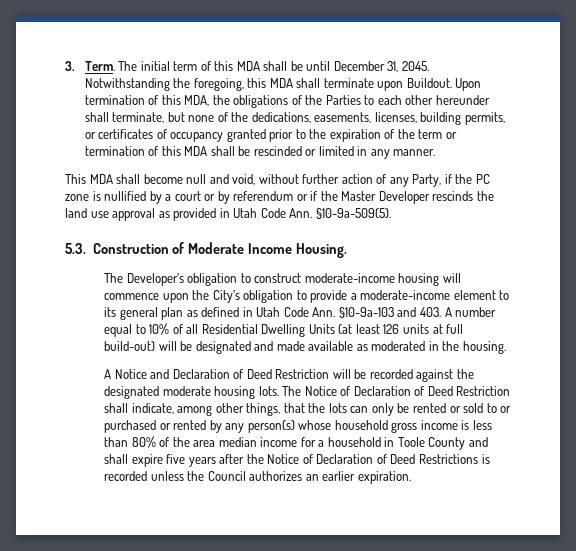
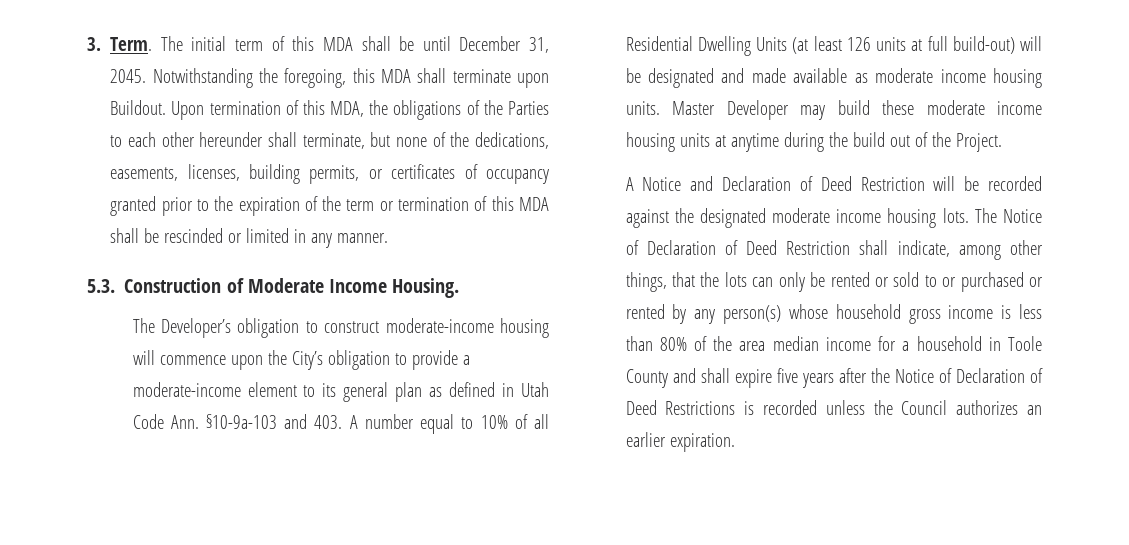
- This MDA shall become null and void, without further action of any Party, if the PC zone is nullified by a court or by referendum or if the Master Developer rescinds the land use approval as provided in Utah Code Ann. §10-9a-509(5).
- The Developer’s obligation to construct moderate-income housing will commence upon the City’s obligation to provide a moderate-income element to its general plan as defined in Utah Code Ann. §10-9a-103 and 403. A number equal to 10% of all Residential Dwelling Units (at least 126 units at full build-out) will be designated and made available as moderated in the housing.
+ The Developer’s obligation to construct moderate-income housing will commence upon the City’s obligation to provide a moderate-income element to its general plan as defined in Utah Code Ann. §10-9a-103 and 403. A number equal to 10% of all Residential Dwelling Units (at least 126 units at full build-out) will be designated and made available as moderate income housing units. Master Developer may build these moderate income housing units at anytime during the build out of the Project.
- A Notice and Declaration of Deed Restriction will be recorded against the designated moderate housing lots.
+ A Notice and Declaration of Deed Restriction will be recorded against the designated moderate income housing lots.

